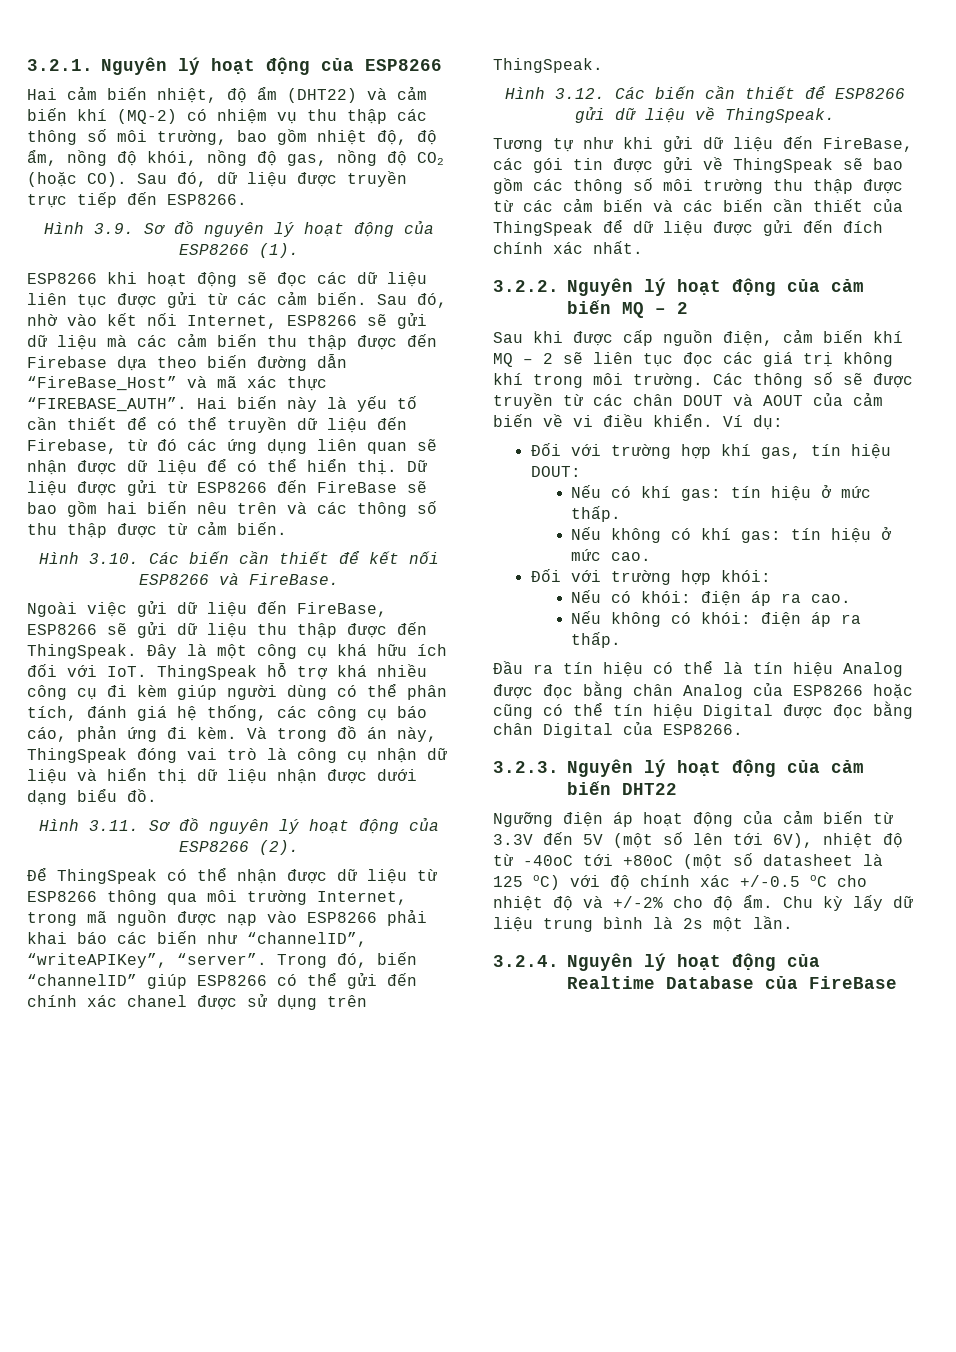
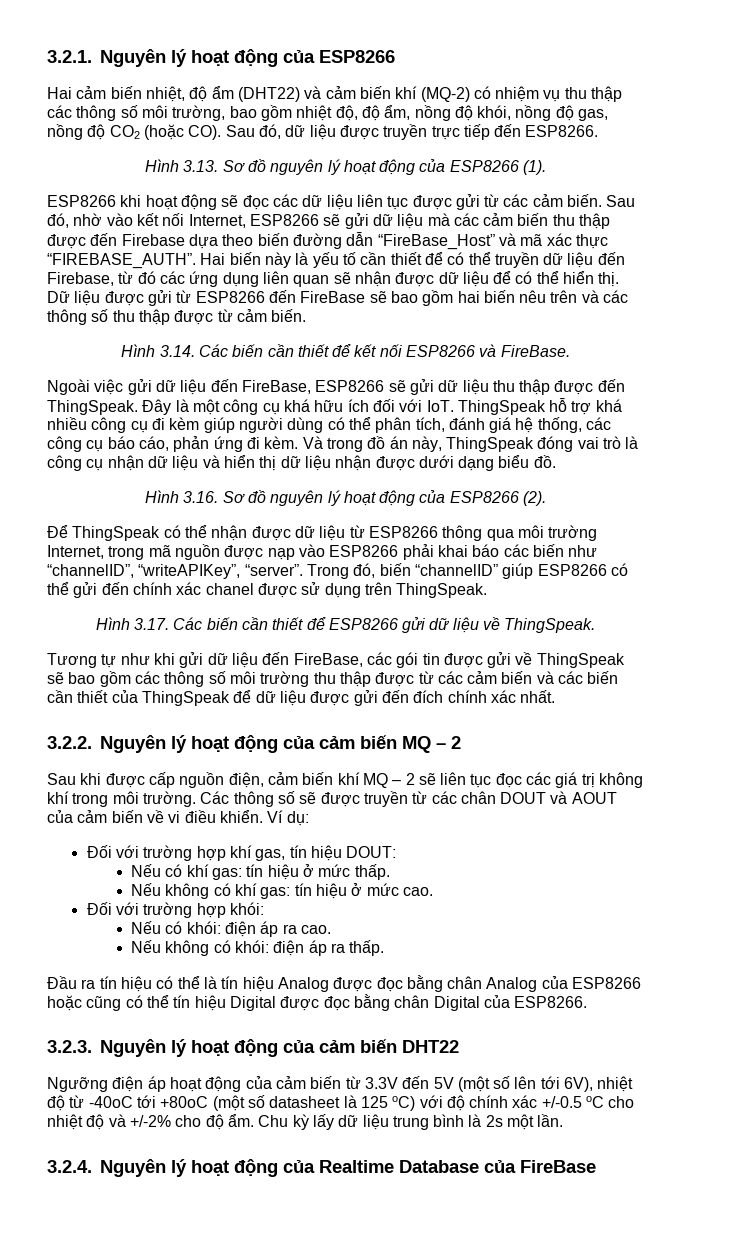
- Hình 3.9. Sơ đồ nguyên lý hoạt động của ESP8266 (1).
+ Hình 3.13. Sơ đồ nguyên lý hoạt động của ESP8266 (1).
- Hình 3.10. Các biến cần thiết để kết nối ESP8266 và FireBase.
+ Hình 3.14. Các biến cần thiết để kết nối ESP8266 và FireBase.
- Hình 3.11. Sơ đồ nguyên lý hoạt động của ESP8266 (2).
+ Hình 3.16. Sơ đồ nguyên lý hoạt động của ESP8266 (2).
- Hình 3.12. Các biến cần thiết để ESP8266 gửi dữ liệu về ThingSpeak.
+ Hình 3.17. Các biến cần thiết để ESP8266 gửi dữ liệu về ThingSpeak.

